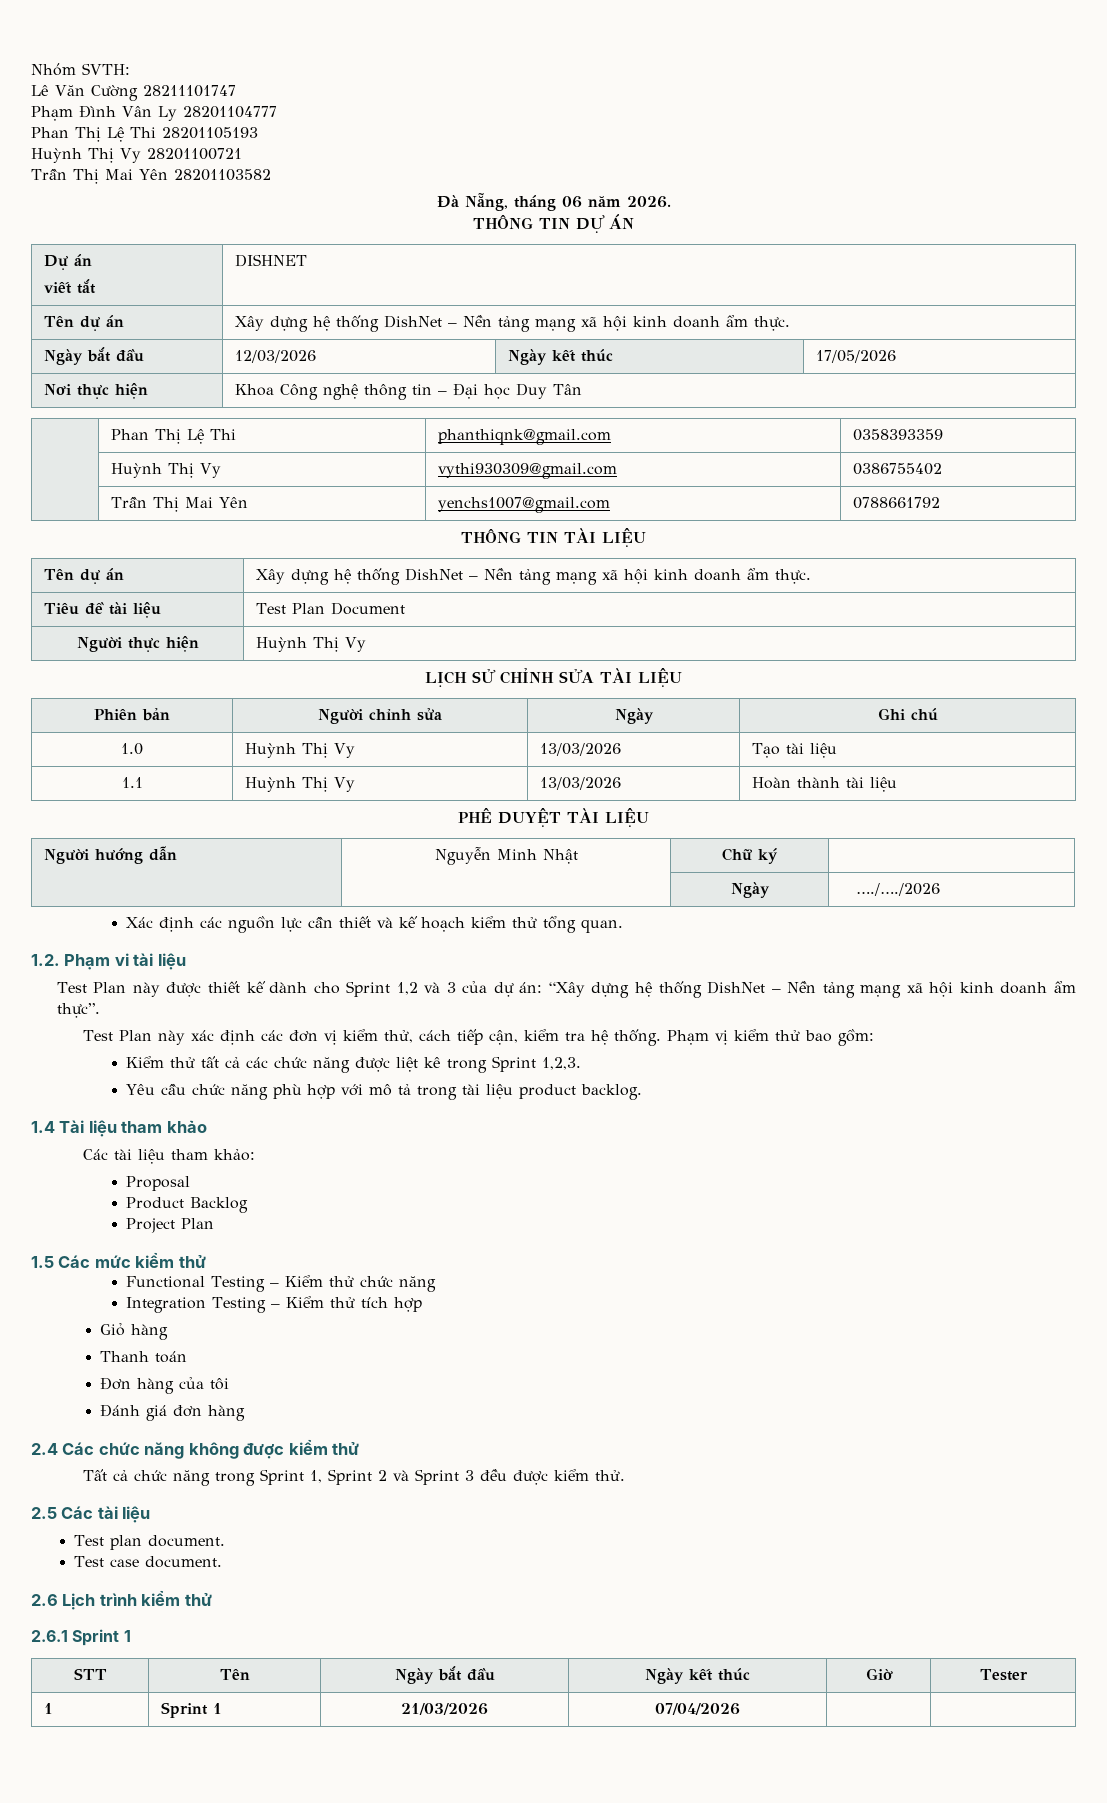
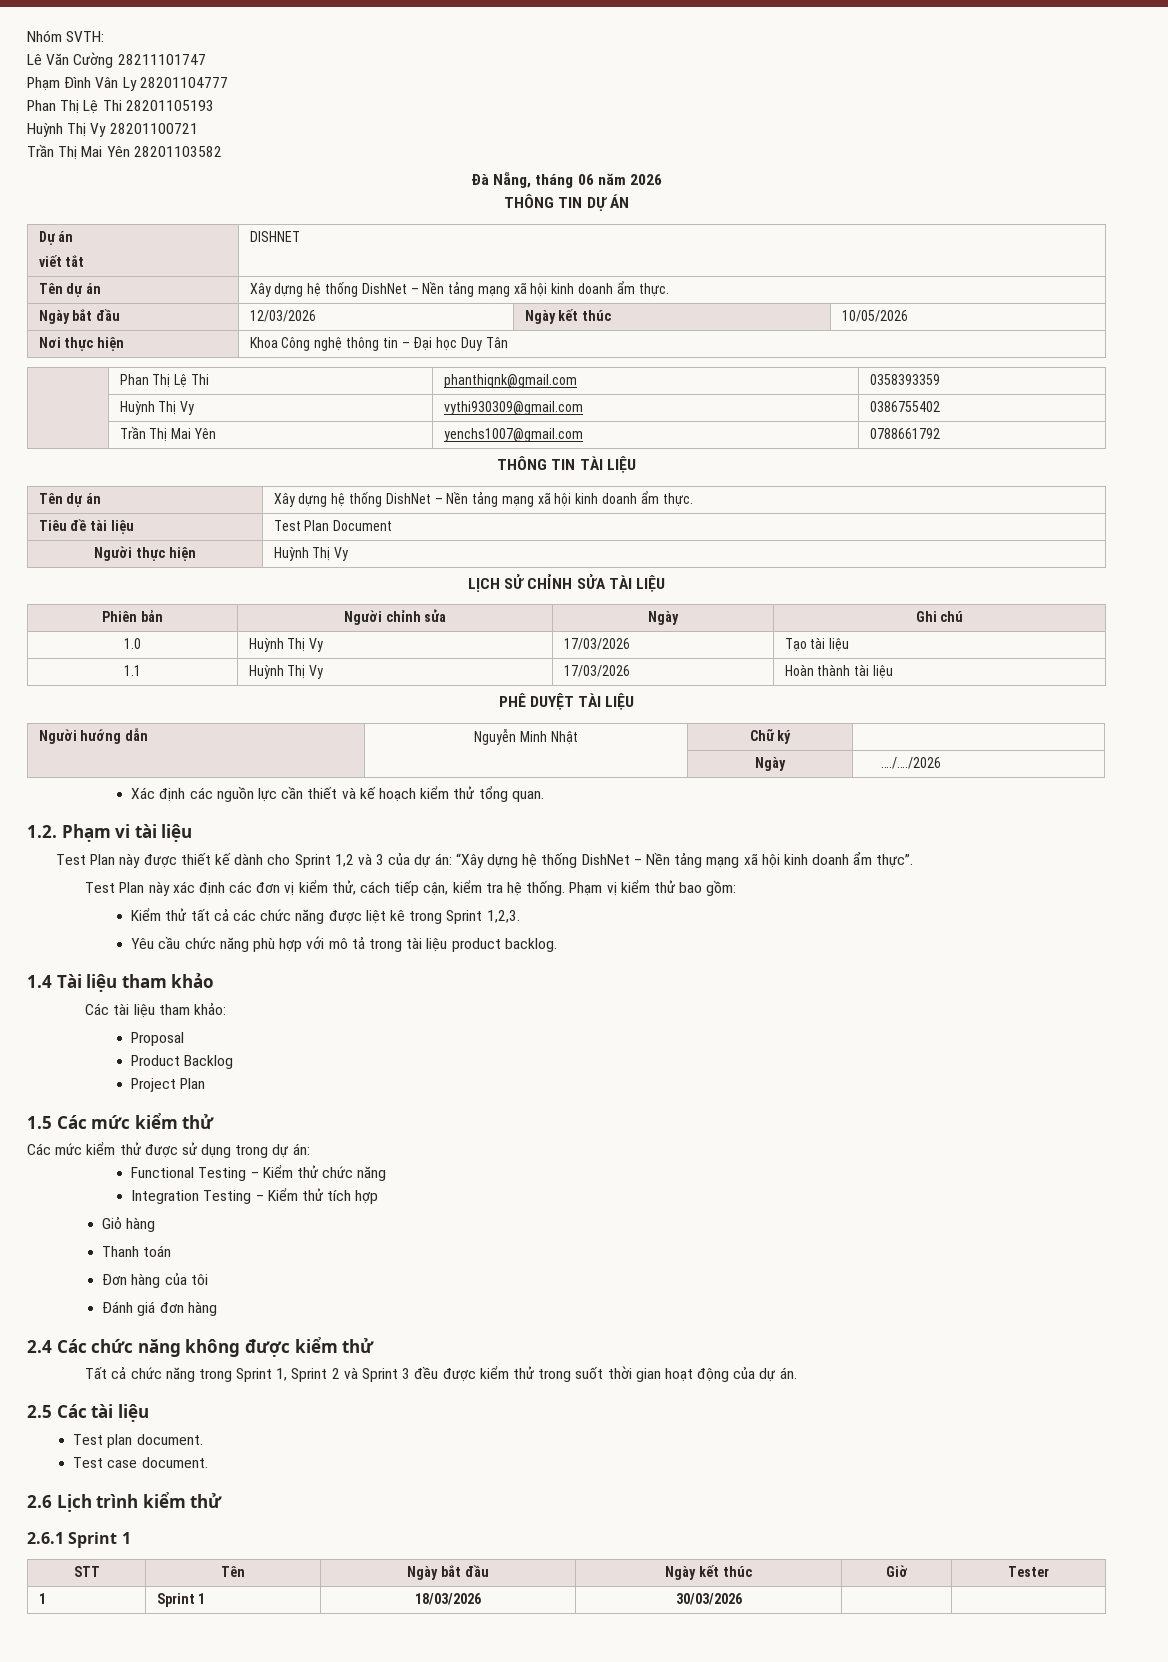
- Đà Nẵng, tháng 06 năm 2026.
+ Đà Nẵng, tháng 06 năm 2026
- Ngày bắt đầu | 12/03/2026 | Ngày kết thúc | 17/05/2026
+ Ngày bắt đầu | 12/03/2026 | Ngày kết thúc | 10/05/2026
- 1.0 | Huỳnh Thị Vy | 13/03/2026 | Tạo tài liệu
+ 1.0 | Huỳnh Thị Vy | 17/03/2026 | Tạo tài liệu
- 1.1 | Huỳnh Thị Vy | 13/03/2026 | Hoàn thành tài liệu
+ 1.1 | Huỳnh Thị Vy | 17/03/2026 | Hoàn thành tài liệu
+ Các mức kiểm thử được sử dụng trong dự án:
- Tất cả chức năng trong Sprint 1, Sprint 2 và Sprint 3 đều được kiểm thử.
+ Tất cả chức năng trong Sprint 1, Sprint 2 và Sprint 3 đều được kiểm thử trong suốt thời gian hoạt động của dự án.
- 1 | Sprint 1 | 21/03/2026 | 07/04/2026 | |
+ 1 | Sprint 1 | 18/03/2026 | 30/03/2026 | |

